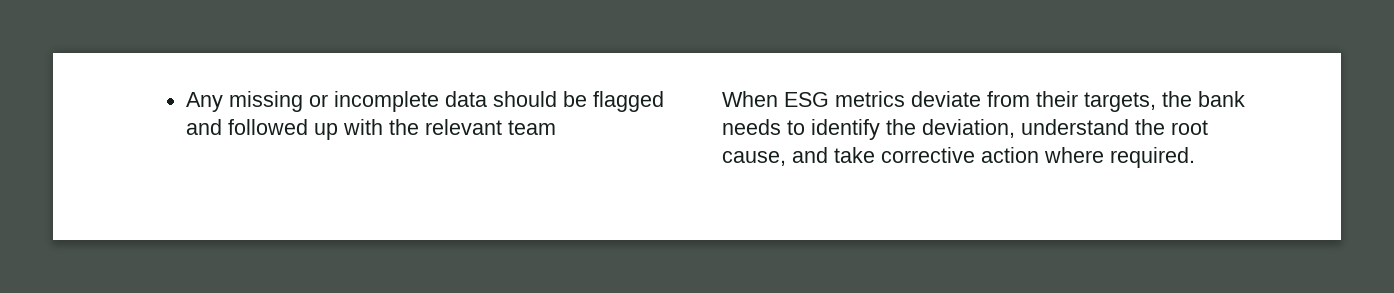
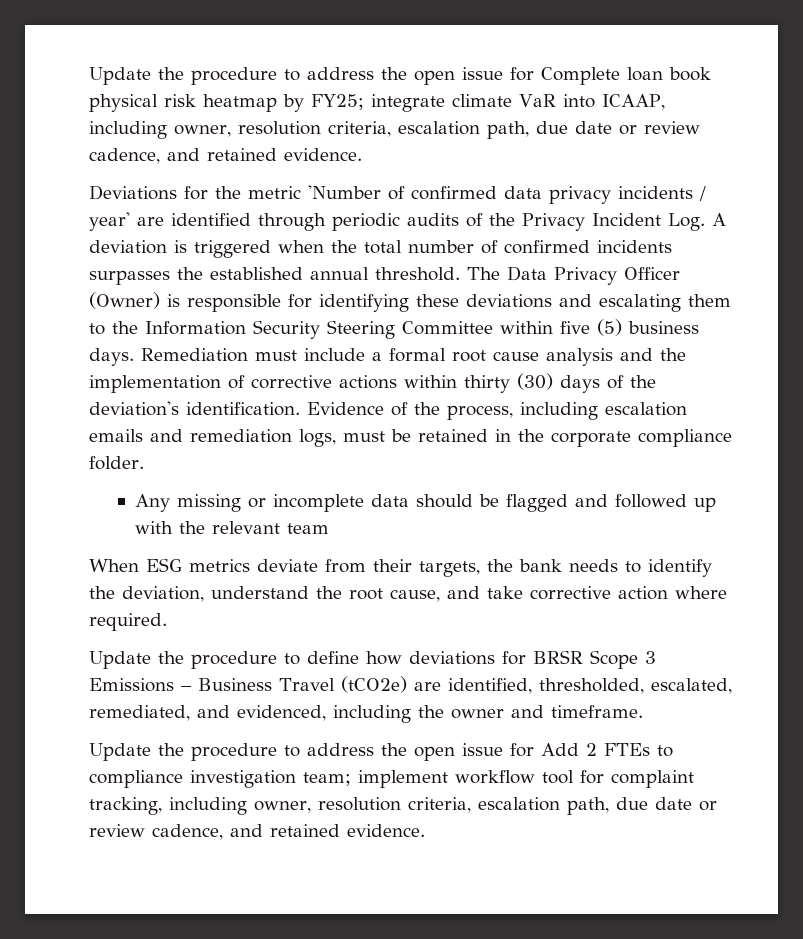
+ Update the procedure to address the open issue for Complete loan book physical risk heatmap by FY25; integrate climate VaR into ICAAP, including owner, resolution criteria, escalation path, due date or review cadence, and retained evidence.
+ Deviations for the metric 'Number of confirmed data privacy incidents / year' are identified through periodic audits of the Privacy Incident Log. A deviation is triggered when the total number of confirmed incidents surpasses the established annual threshold. The Data Privacy Officer (Owner) is responsible for identifying these deviations and escalating them to the Information Security Steering Committee within five (5) business days. Remediation must include a formal root cause analysis and the implementation of corrective actions within thirty (30) days of the deviation's identification. Evidence of the process, including escalation emails and remediation logs, must be retained in the corporate compliance folder.
+ Update the procedure to define how deviations for BRSR Scope 3 Emissions – Business Travel (tCO2e) are identified, thresholded, escalated, remediated, and evidenced, including the owner and timeframe.
+ Update the procedure to address the open issue for Add 2 FTEs to compliance investigation team; implement workflow tool for complaint tracking, including owner, resolution criteria, escalation path, due date or review cadence, and retained evidence.

